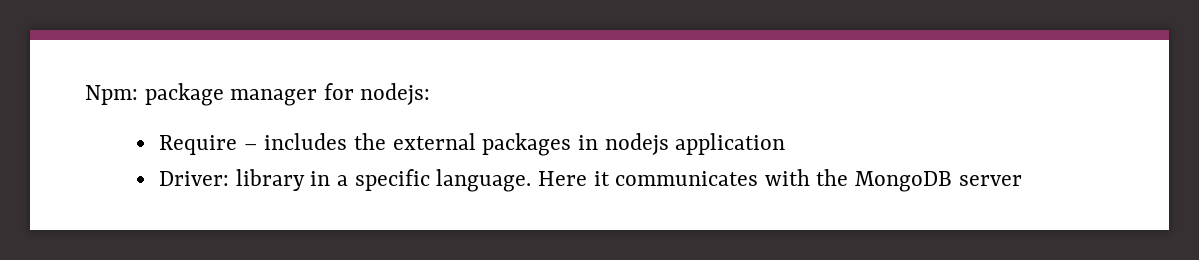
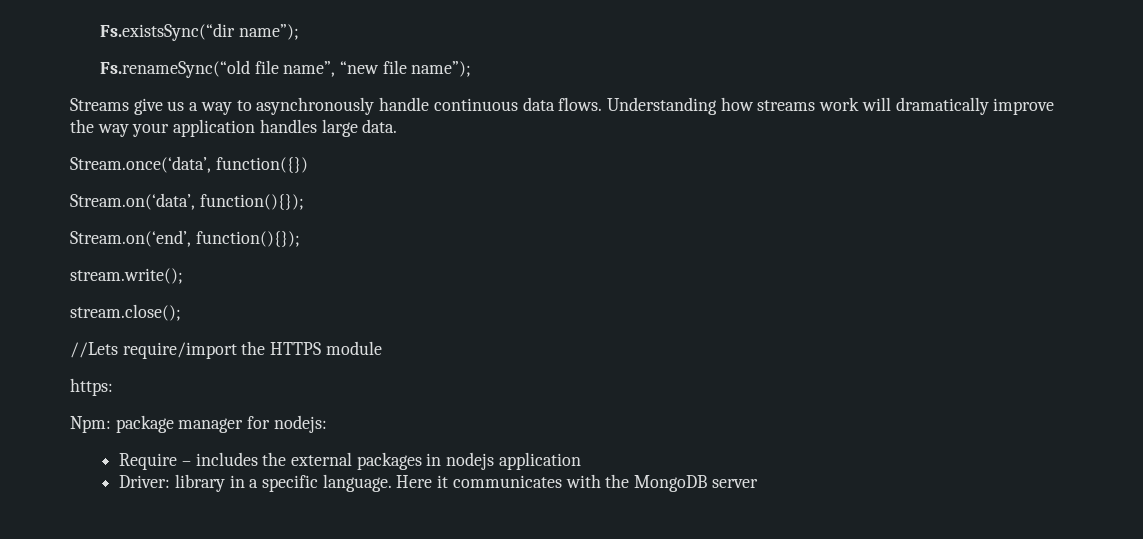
+ Fs.existsSync(“dir name”);
+ Fs.renameSync(“old file name”, “new file name”);
+ Streams give us a way to asynchronously handle continuous data flows. Understanding how streams work will dramatically improve the way your application handles large data.
+ Stream.once(‘data’, function({})
+ Stream.on(‘data’, function(){});
+ Stream.on(‘end’, function(){});
+ stream.write();
+ stream.close();
+ //Lets require/import the HTTPS module
+ https:

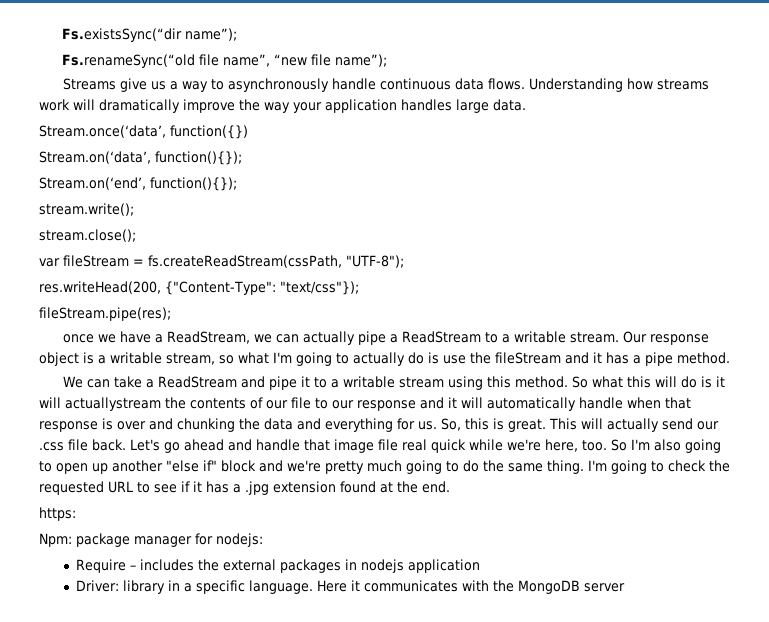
- //Lets require/import the HTTPS module
+ var fileStream = fs.createReadStream(cssPath, "UTF-8");
+ res.writeHead(200, {"Content-Type": "text/css"});
+ fileStream.pipe(res);
+ once we have a ReadStream, we can actually pipe a ReadStream to a writable stream. Our response object is a writable stream, so what I'm going to actually do is use the fileStream and it has a pipe method.
+ We can take a ReadStream and pipe it to a writable stream using this method. So what this will do is it will actuallystream the contents of our file to our response and it will automatically handle when that response is over and chunking the data and everything for us. So, this is great. This will actually send our .css file back. Let's go ahead and handle that image file real quick while we're here, too. So I'm also going to open up another "else if" block and we're pretty much going to do the same thing. I'm going to check the requested URL to see if it has a .jpg extension found at the end.

